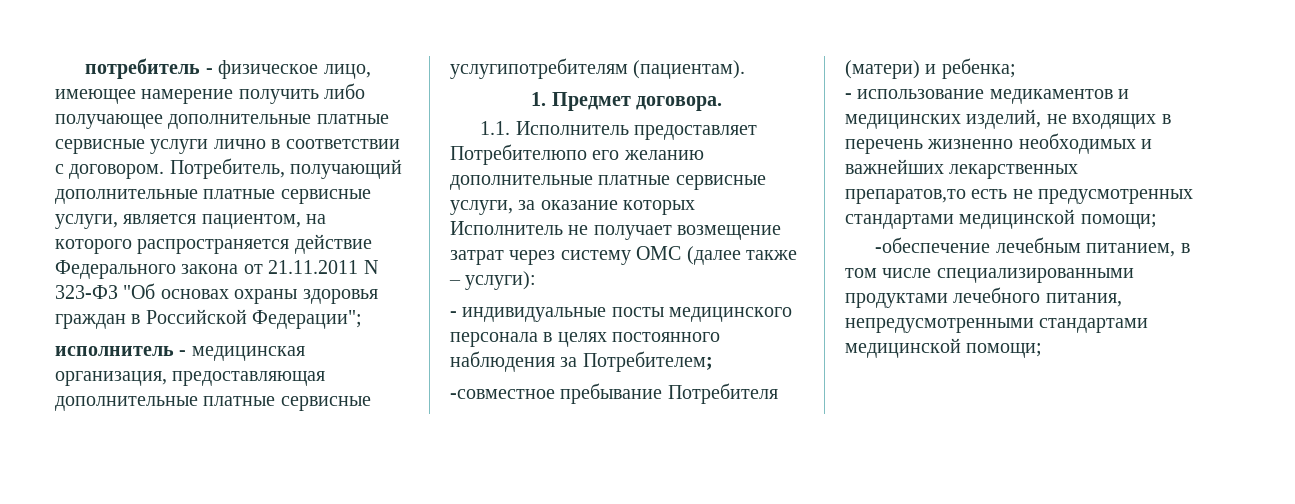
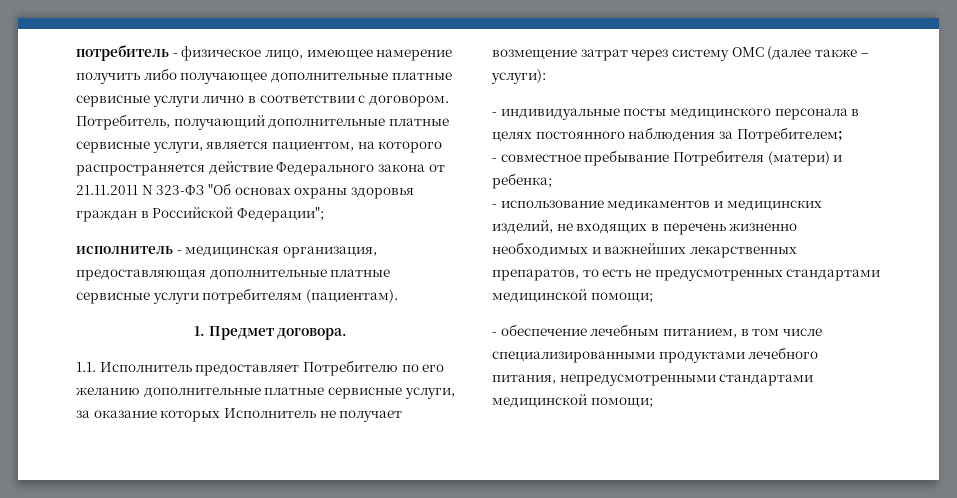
- исполнитель - медицинская организация, предоставляющая дополнительные платные сервисные услугипотребителям (пациентам).
+ исполнитель - медицинская организация, предоставляющая дополнительные платные сервисные услуги потребителям (пациентам).
- 1.1. Исполнитель предоставляет Потребителюпо его желанию дополнительные платные сервисные услуги, за оказание которых Исполнитель не получает возмещение затрат через систему ОМС (далее также – услуги):
+ 1.1. Исполнитель предоставляет Потребителю по его желанию дополнительные платные сервисные услуги, за оказание которых Исполнитель не получает возмещение затрат через систему ОМС (далее также – услуги):
- -совместное пребывание Потребителя (матери) и ребенка;
+ - совместное пребывание Потребителя (матери) и ребенка;
- - использование медикаментов и медицинских изделий, не входящих в перечень жизненно необходимых и важнейших лекарственных препаратов,то есть не предусмотренных стандартами медицинской помощи;
+ - использование медикаментов и медицинских изделий, не входящих в перечень жизненно необходимых и важнейших лекарственных препаратов, то есть не предусмотренных стандартами медицинской помощи;
- -обеспечение лечебным питанием, в том числе специализированными продуктами лечебного питания, непредусмотренными стандартами медицинской помощи;
+ - обеспечение лечебным питанием, в том числе специализированными продуктами лечебного питания, непредусмотренными стандартами медицинской помощи;

